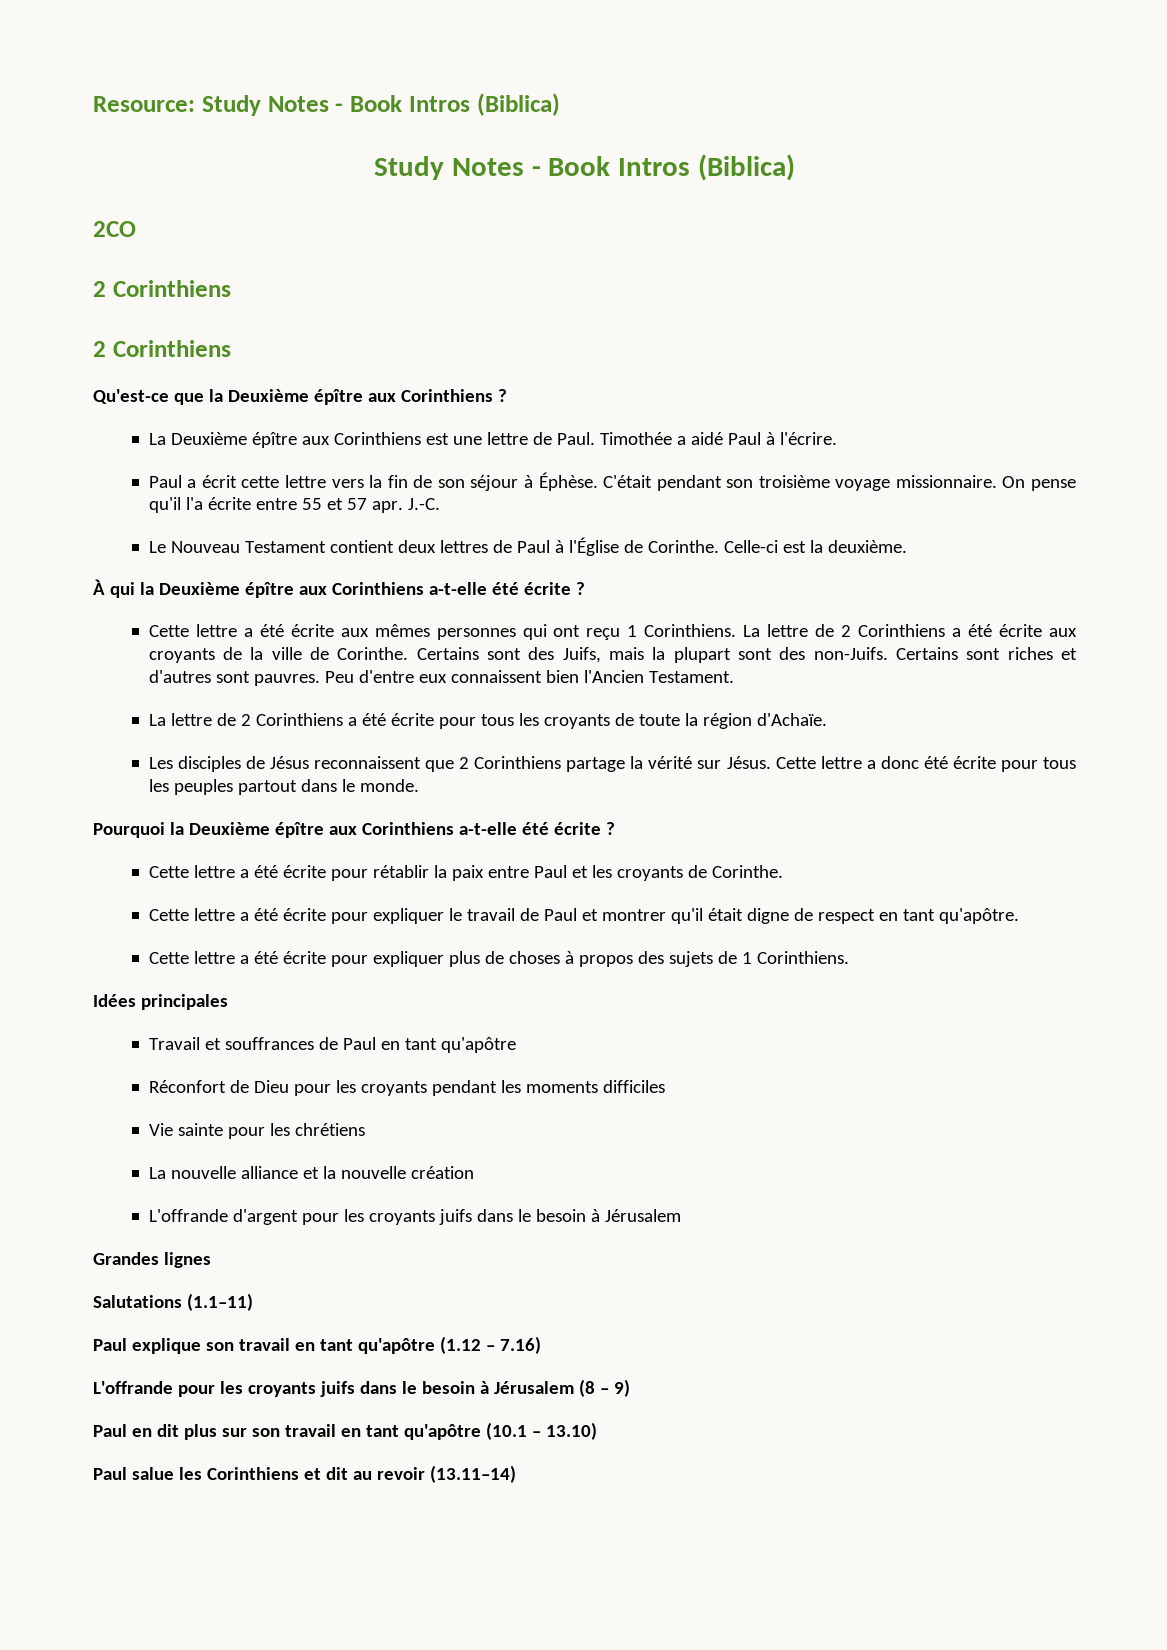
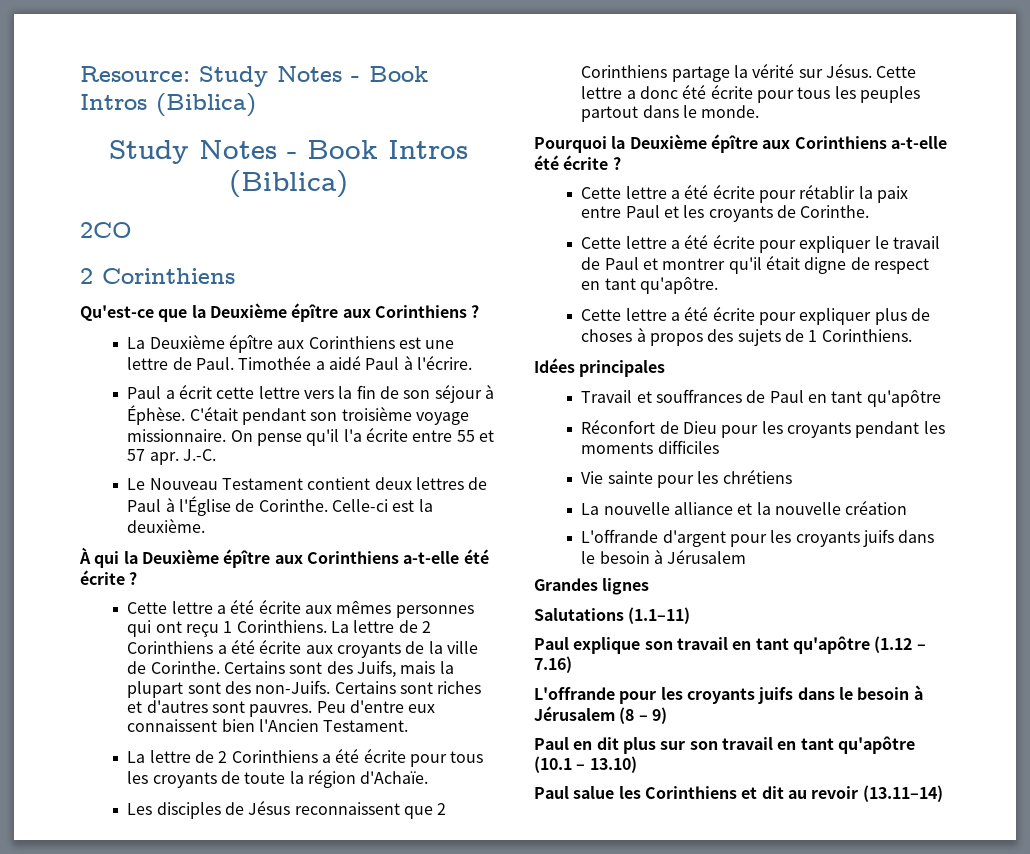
  2CO
- 2 Corinthiens

